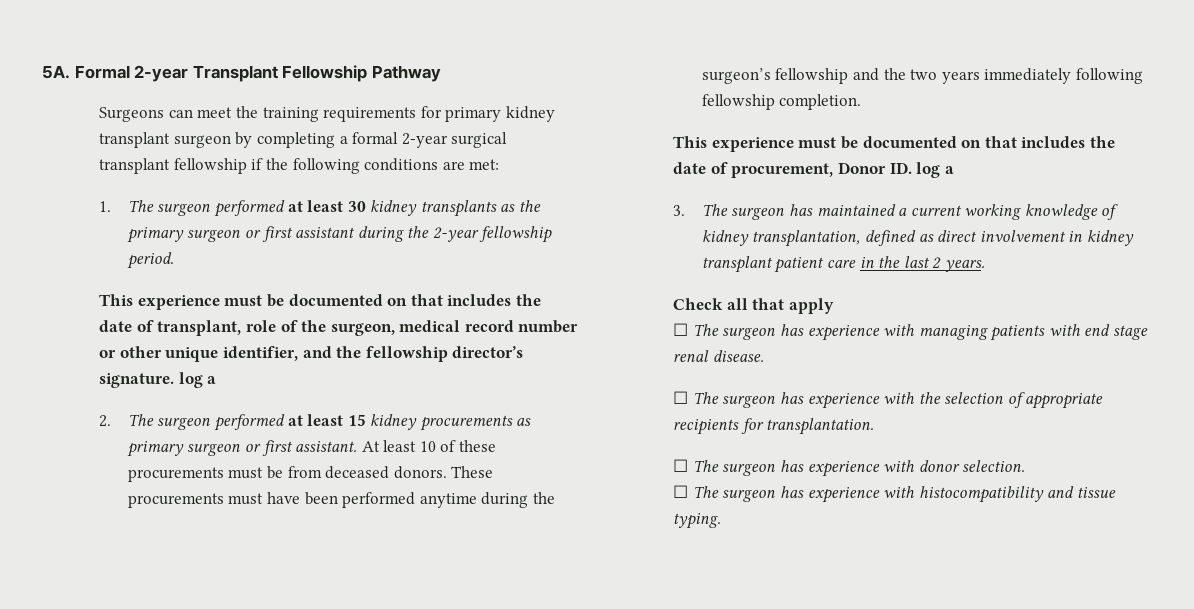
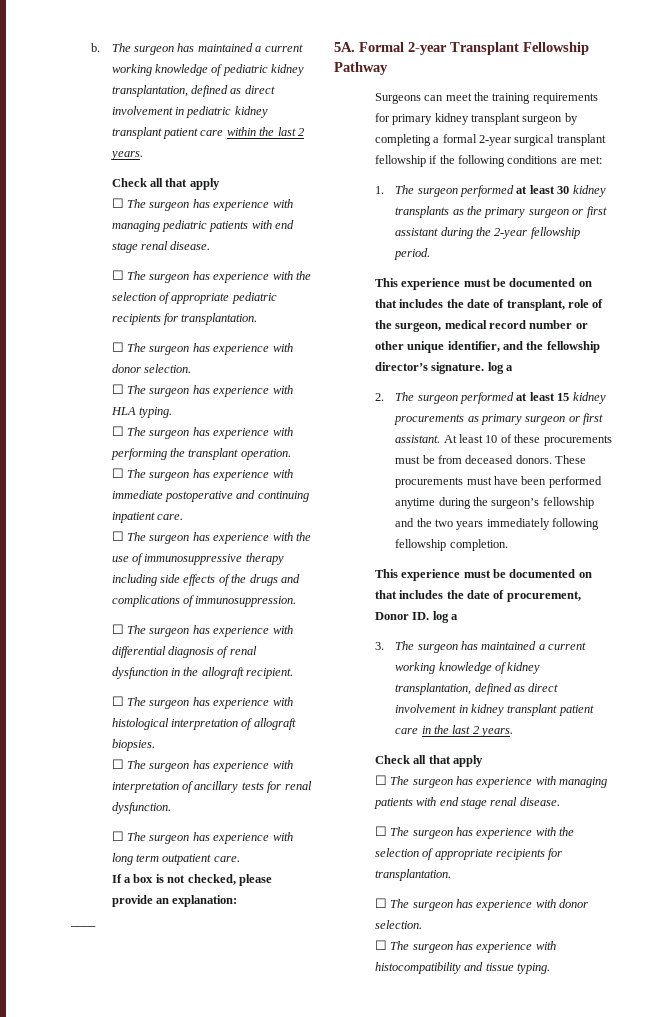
+ b. The surgeon has maintained a current working knowledge of pediatric kidney transplantation, defined as direct involvement in pediatric kidney transplant patient care within the last 2 years.
+ Check all that apply
+ ☐ The surgeon has experience with managing pediatric patients with end stage renal disease.
+ ☐ The surgeon has experience with the selection of appropriate pediatric recipients for transplantation.
+ ☐ The surgeon has experience with donor selection.
+ ☐ The surgeon has experience with HLA typing.
+ ☐ The surgeon has experience with performing the transplant operation.
+ ☐ The surgeon has experience with immediate postoperative and continuing inpatient care.
+ ☐ The surgeon has experience with the use of immunosuppressive therapy including side effects of the drugs and complications of immunosuppression.
+ ☐ The surgeon has experience with differential diagnosis of renal dysfunction in the allograft recipient.
+ ☐ The surgeon has experience with histological interpretation of allograft biopsies.
+ ☐ The surgeon has experience with interpretation of ancillary tests for renal dysfunction.
+ ☐ The surgeon has experience with long term outpatient care.
+ If a box is not checked, please provide an explanation:
+ ____

